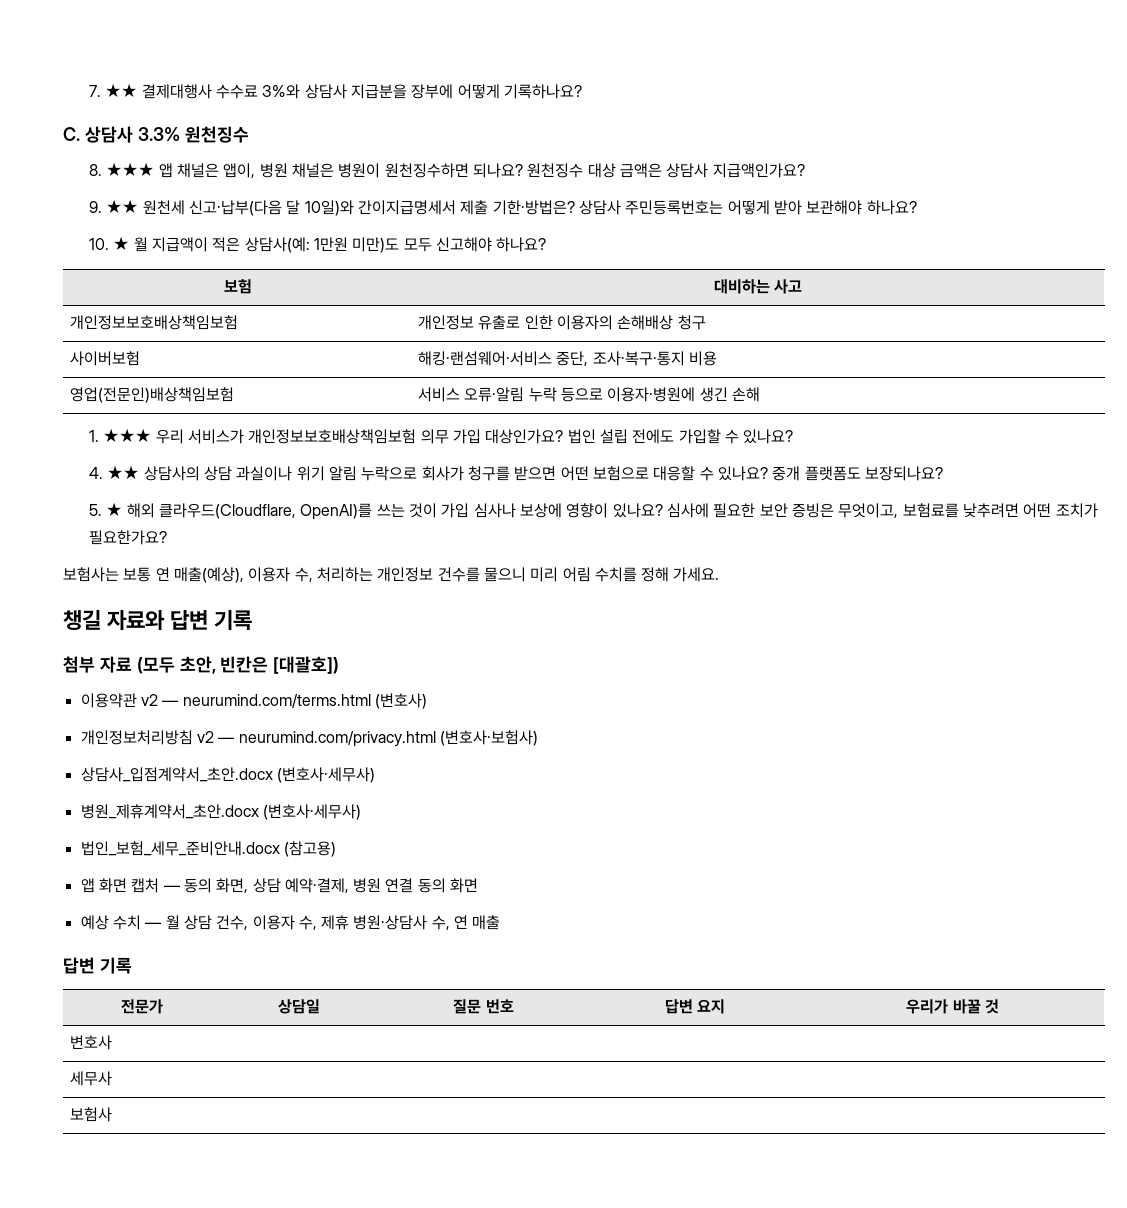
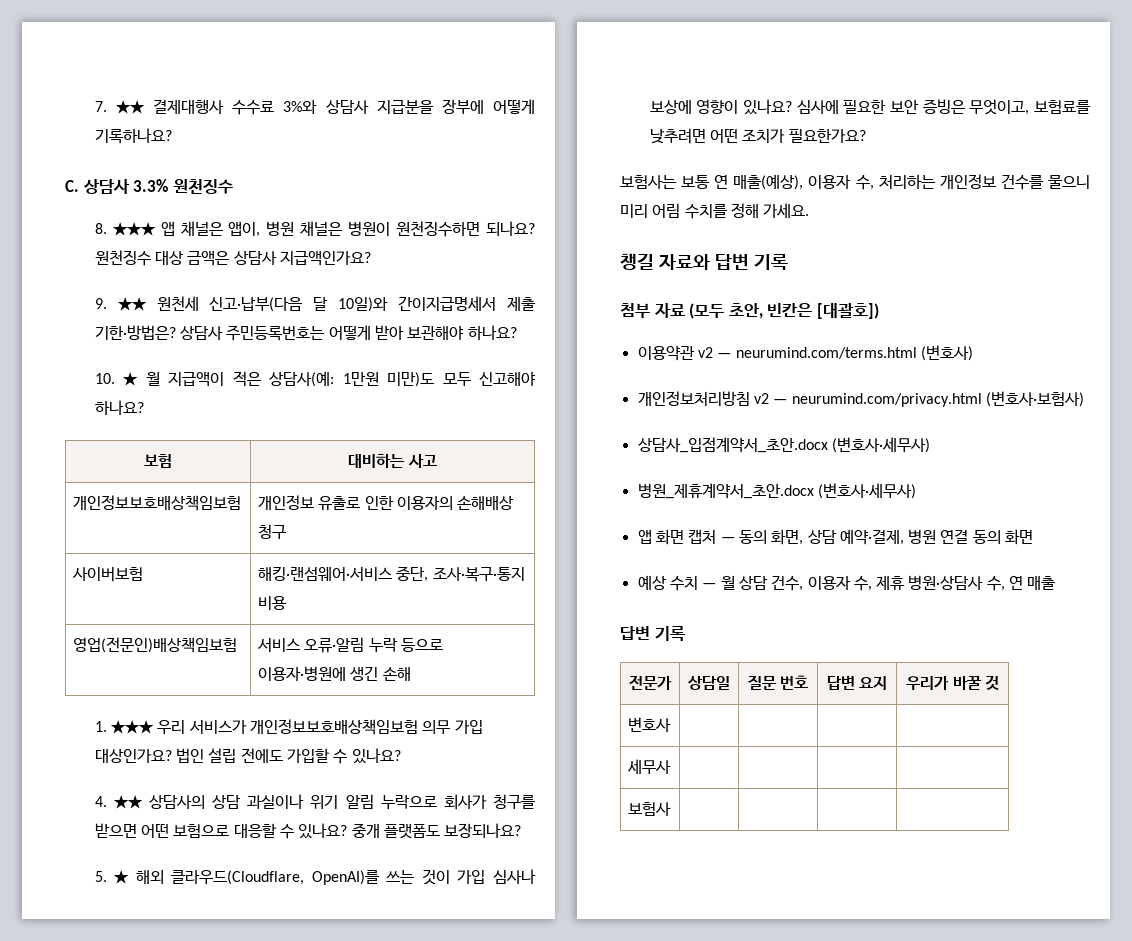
- 법인_보험_세무_준비안내.docx (참고용)

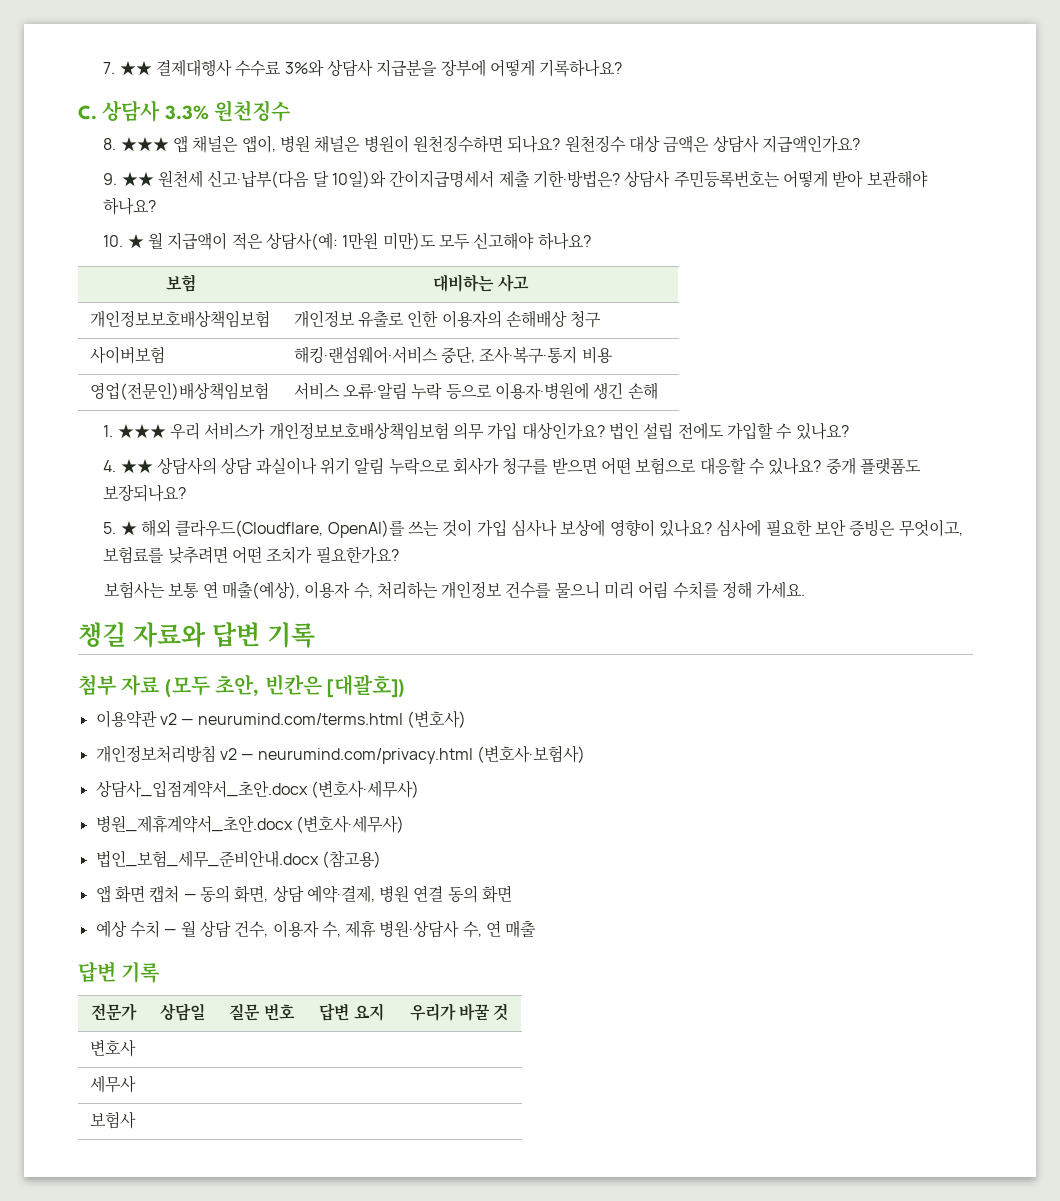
+ 법인_보험_세무_준비안내.docx (참고용)

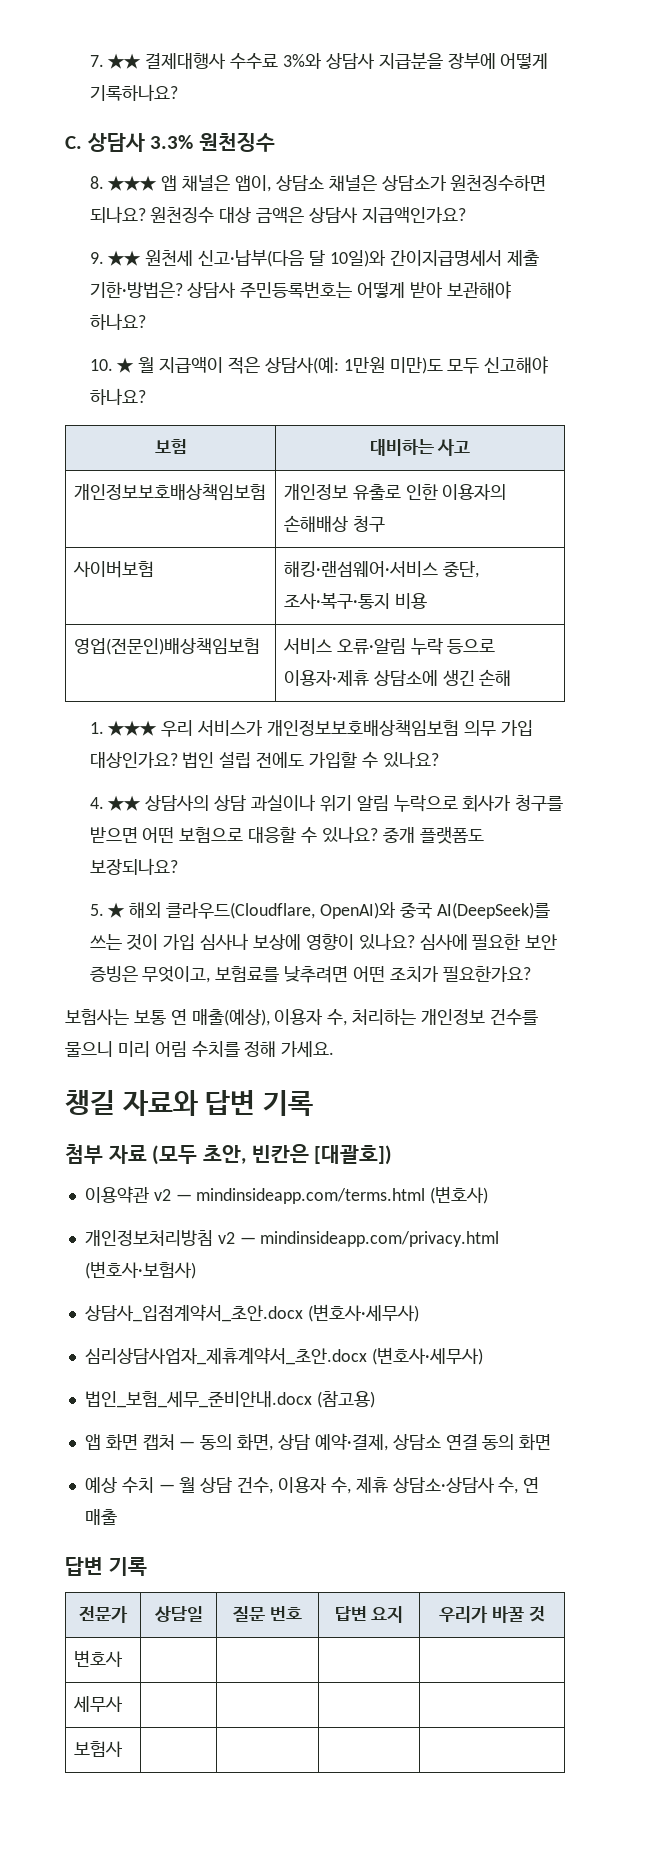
- 8. ★★★ 앱 채널은 앱이, 병원 채널은 병원이 원천징수하면 되나요?
+ 8. ★★★ 앱 채널은 앱이, 상담소 채널은 상담소가 원천징수하면 되나요?
- 영업(전문인)배상책임보험 | 서비스 오류·알림 누락 등으로 이용자·병원에 생긴 손해
+ 영업(전문인)배상책임보험 | 서비스 오류·알림 누락 등으로 이용자·제휴 상담소에 생긴 손해
- 5. ★ 해외 클라우드(Cloudflare, OpenAI)를 쓰는 것이 가입 심사나 보상에 영향이 있나요?
+ 5. ★ 해외 클라우드(Cloudflare, OpenAI)와 중국 AI(DeepSeek)를 쓰는 것이 가입 심사나 보상에 영향이 있나요?
- 이용약관 v2 — neurumind.com/terms.html (변호사)
+ 이용약관 v2 — mindinsideapp.com/terms.html (변호사)
- 개인정보처리방침 v2 — neurumind.com/privacy.html (변호사·보험사)
+ 개인정보처리방침 v2 — mindinsideapp.com/privacy.html (변호사·보험사)
- 병원_제휴계약서_초안.docx (변호사·세무사)
+ 심리상담사업자_제휴계약서_초안.docx (변호사·세무사)
- 앱 화면 캡처 — 동의 화면, 상담 예약·결제, 병원 연결 동의 화면
+ 앱 화면 캡처 — 동의 화면, 상담 예약·결제, 상담소 연결 동의 화면
- 예상 수치 — 월 상담 건수, 이용자 수, 제휴 병원·상담사 수, 연 매출
+ 예상 수치 — 월 상담 건수, 이용자 수, 제휴 상담소·상담사 수, 연 매출

